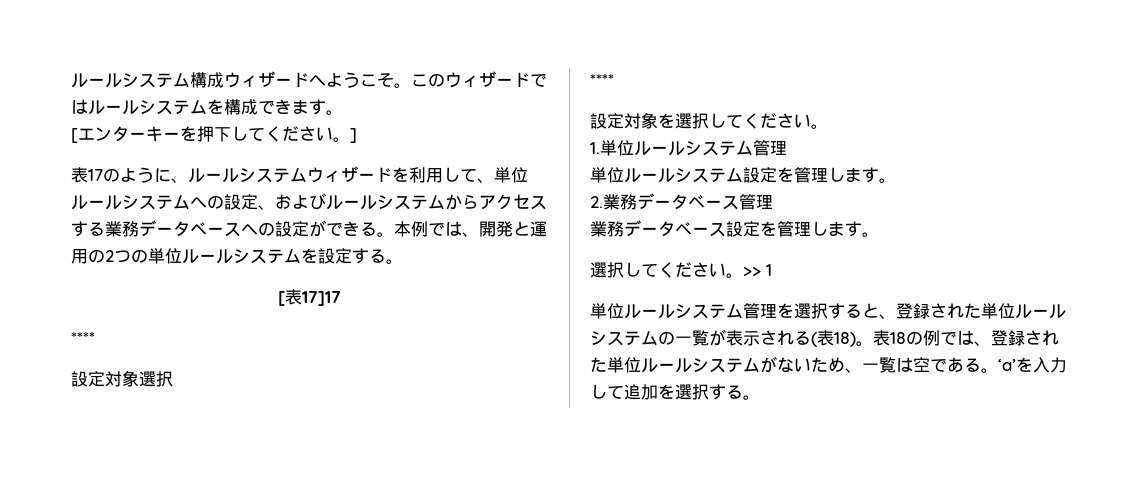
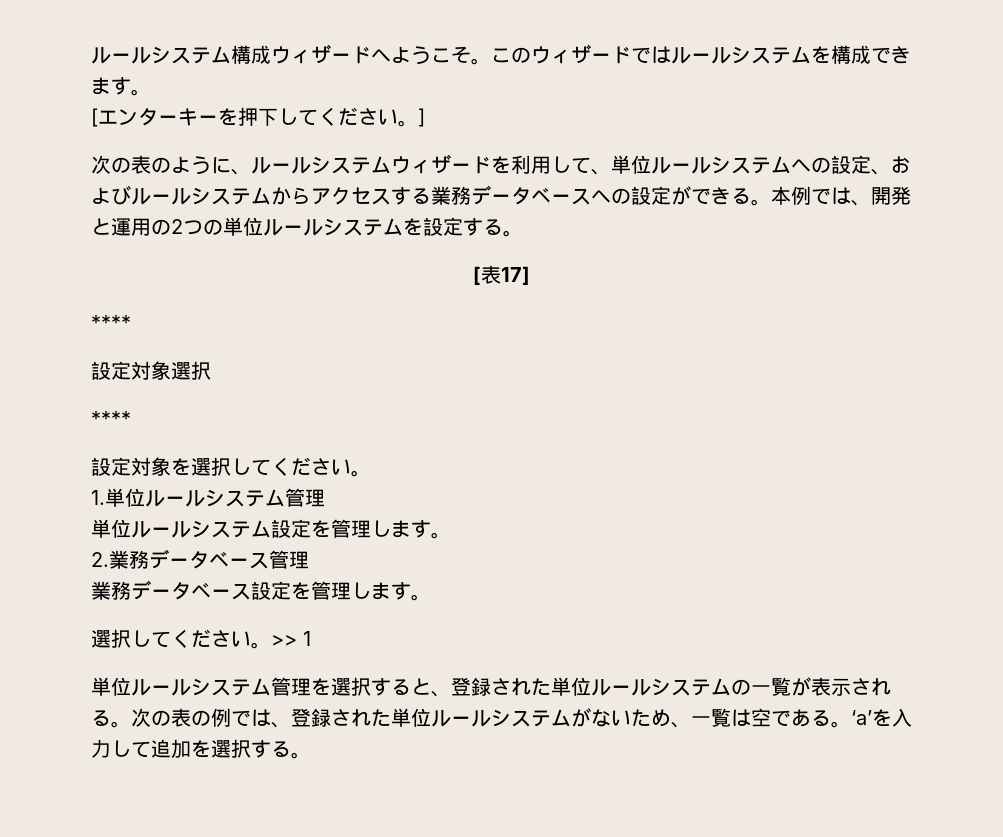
- 表17のように、ルールシステムウィザードを利用して、単位ルールシステムへの設定、およびルールシステムからアクセスする業務データベースへの設定ができる。
+ 次の表のように、ルールシステムウィザードを利用して、単位ルールシステムへの設定、およびルールシステムからアクセスする業務データベースへの設定ができる。
- [表17]17
+ [表17]
- 単位ルールシステム管理を選択すると、登録された単位ルールシステムの一覧が表示される(表18)。表18の例では、登録された単位ルールシステムがないため、一覧は空である。
+ 単位ルールシステム管理を選択すると、登録された単位ルールシステムの一覧が表示される。次の表の例では、登録された単位ルールシステムがないため、一覧は空である。

